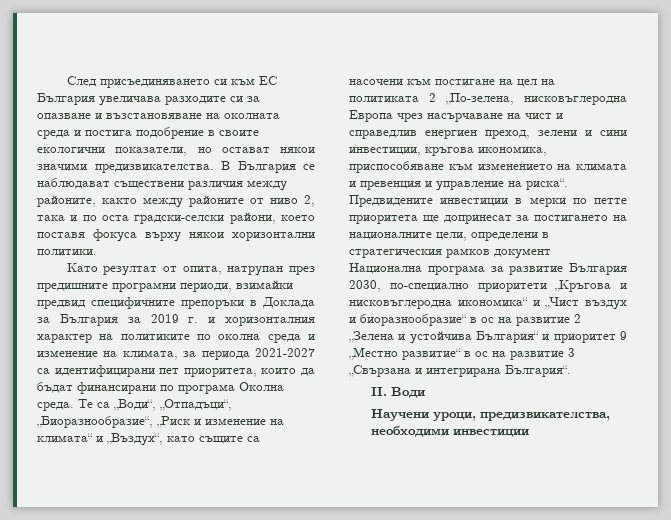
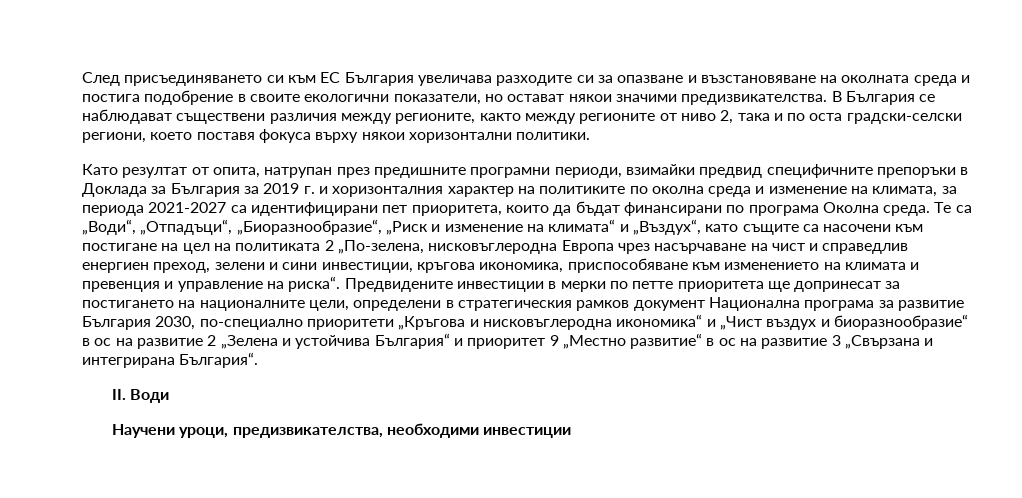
- В България се наблюдават съществени различия между районите, както между районите от ниво 2, така и по оста градски-селски райони, което поставя фокуса върху някои хоризонтални политики.
+ В България се наблюдават съществени различия между регионите, както между регионите от ниво 2, така и по оста градски-селски региони, което поставя фокуса върху някои хоризонтални политики.

